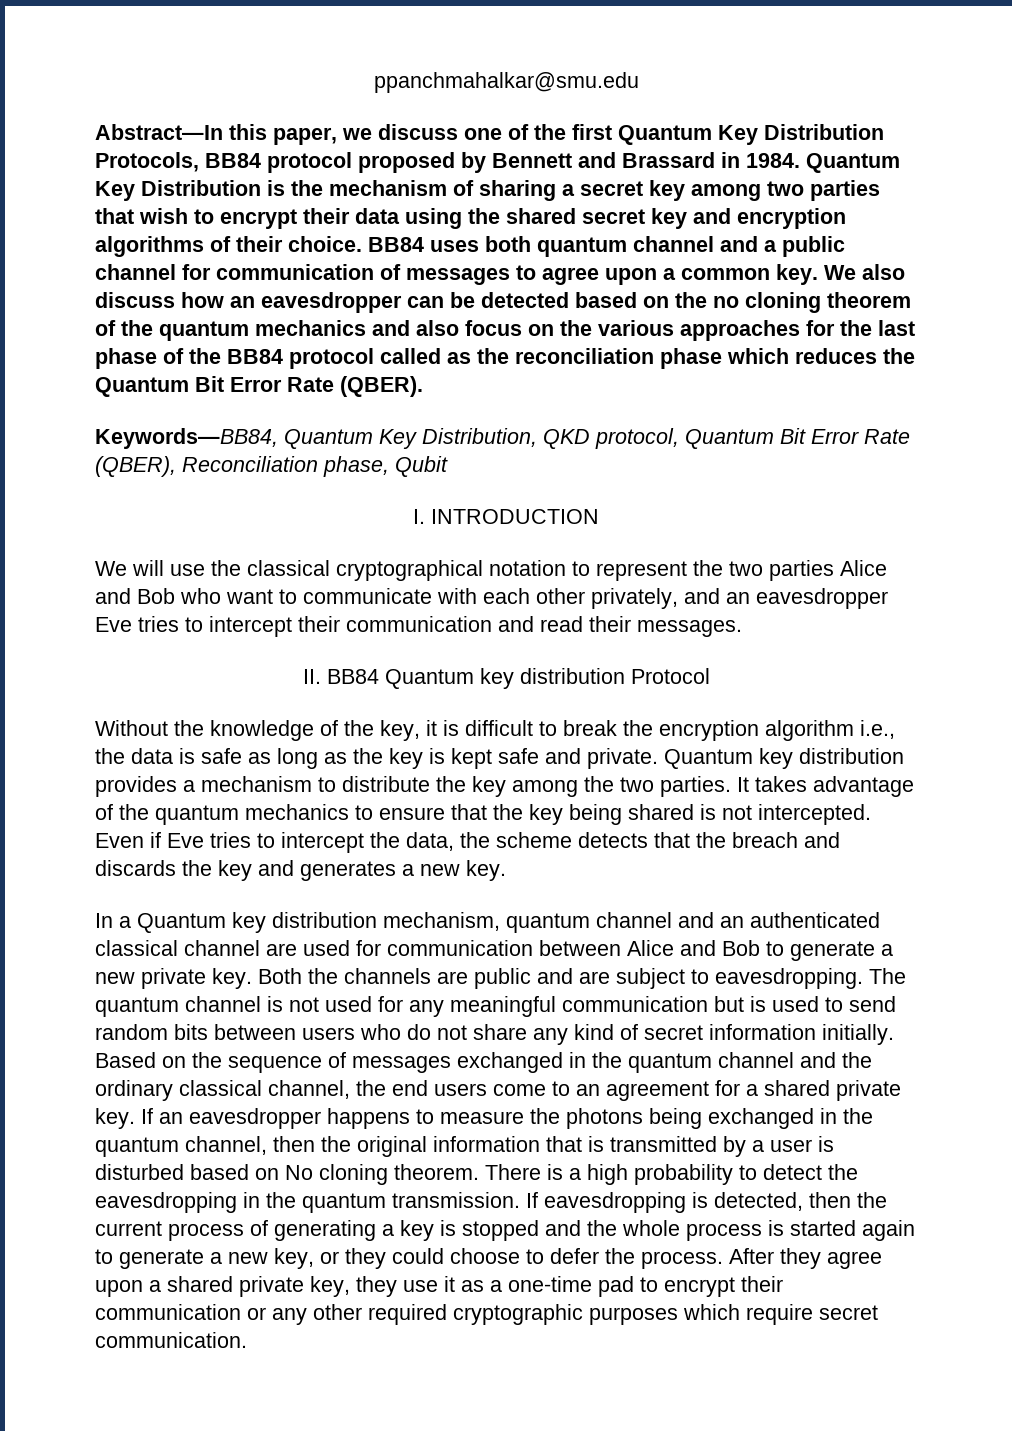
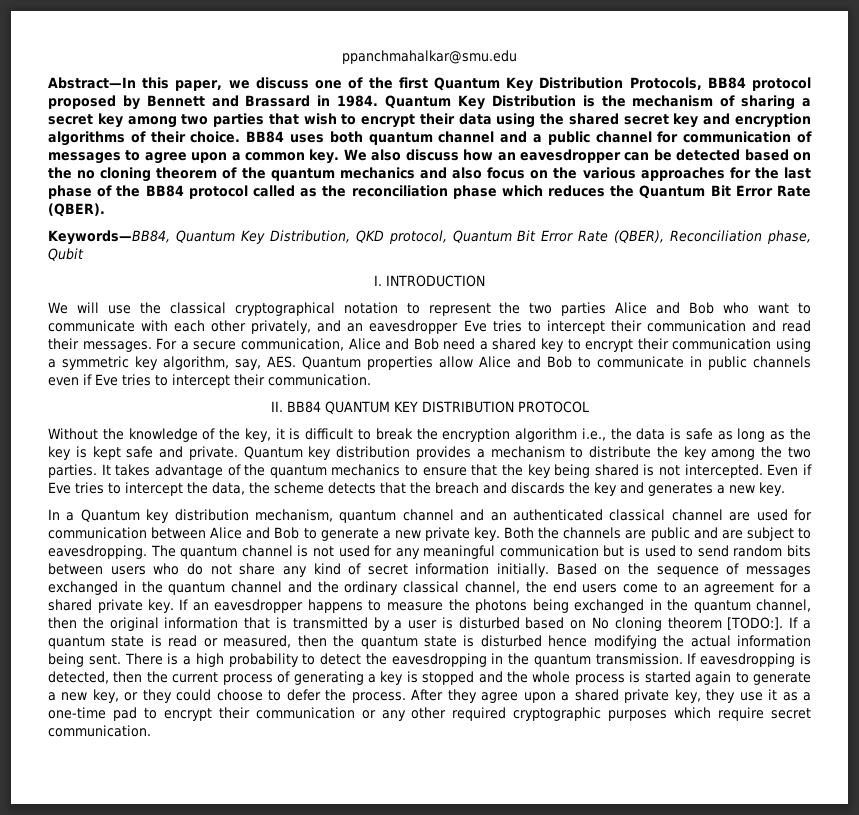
- We will use the classical cryptographical notation to represent the two parties Alice and Bob who want to communicate with each other privately, and an eavesdropper Eve tries to intercept their communication and read their messages.
- II. BB84 Quantum key distribution Protocol
+ We will use the classical cryptographical notation to represent the two parties Alice and Bob who want to communicate with each other privately, and an eavesdropper Eve tries to intercept their communication and read their messages. For a secure communication, Alice and Bob need a shared key to encrypt their communication using a symmetric key algorithm, say, AES. Quantum properties allow Alice and Bob to communicate in public channels even if Eve tries to intercept their communication.
+ II. BB84 QUANTUM KEY DISTRIBUTION PROTOCOL
- If an eavesdropper happens to measure the photons being exchanged in the quantum channel, then the original information that is transmitted by a user is disturbed based on No cloning theorem.
+ If an eavesdropper happens to measure the photons being exchanged in the quantum channel, then the original information that is transmitted by a user is disturbed based on No cloning theorem [TODO:]. If a quantum state is read or measured, then the quantum state is disturbed hence modifying the actual information being sent.

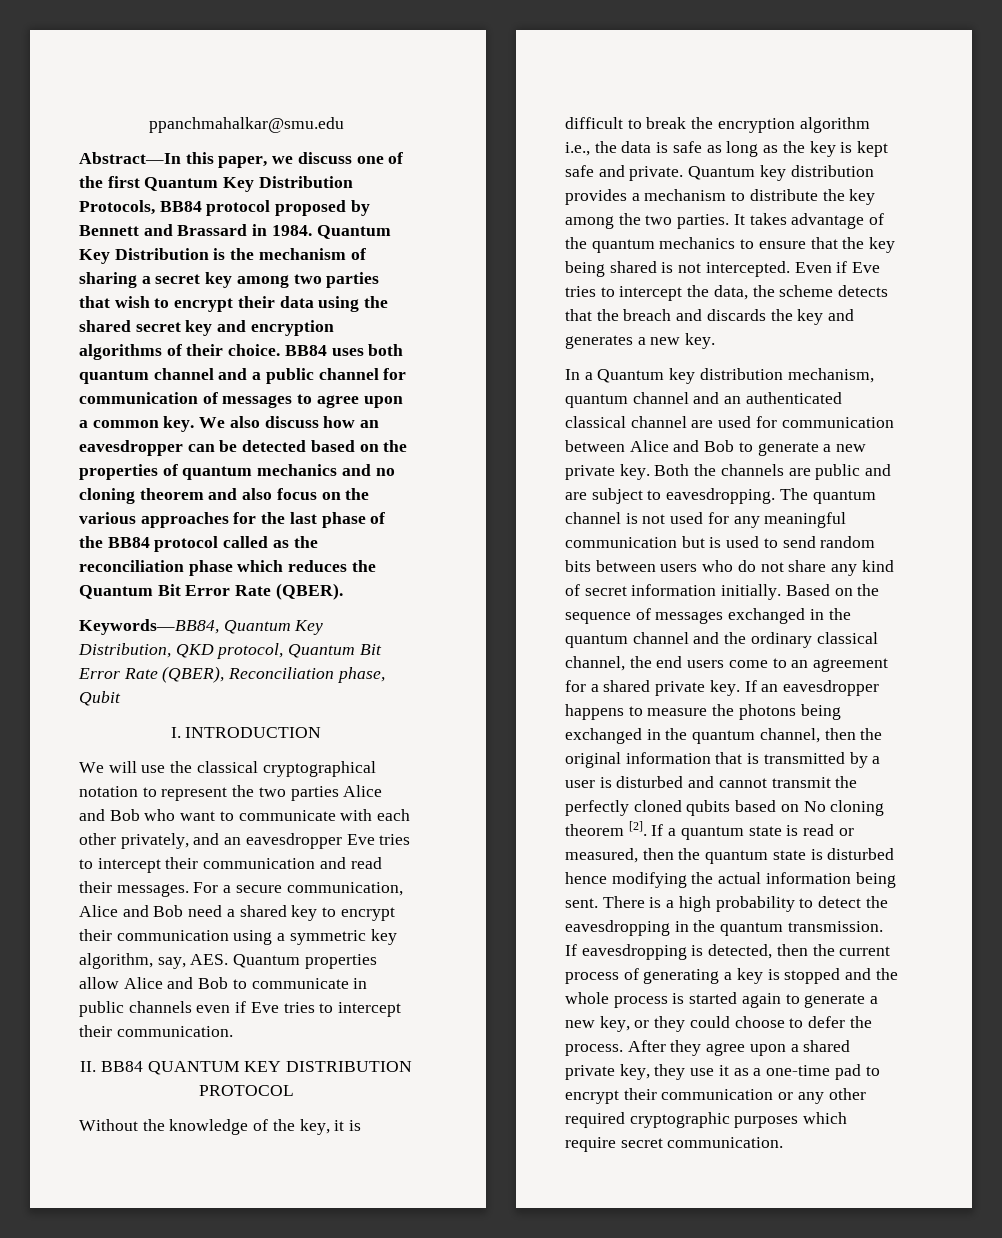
- We also discuss how an eavesdropper can be detected based on the no cloning theorem of the quantum mechanics and also focus on the various approaches for the last phase of the BB84 protocol called as the reconciliation phase which reduces the Quantum Bit Error Rate (QBER).
+ We also discuss how an eavesdropper can be detected based on the properties of quantum mechanics and no cloning theorem and also focus on the various approaches for the last phase of the BB84 protocol called as the reconciliation phase which reduces the Quantum Bit Error Rate (QBER).
- If an eavesdropper happens to measure the photons being exchanged in the quantum channel, then the original information that is transmitted by a user is disturbed based on No cloning theorem [TODO:].
+ If an eavesdropper happens to measure the photons being exchanged in the quantum channel, then the original information that is transmitted by a user is disturbed and cannot transmit the perfectly cloned qubits based on No cloning theorem [2].

